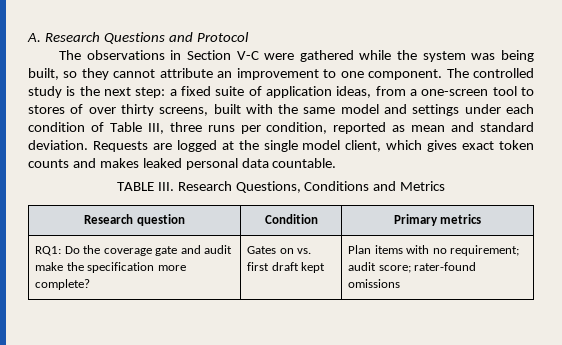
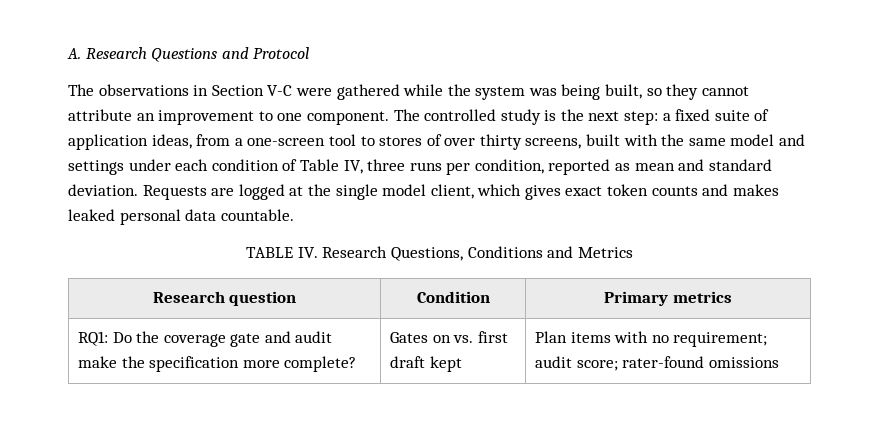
- The controlled study is the next step: a fixed suite of application ideas, from a one-screen tool to stores of over thirty screens, built with the same model and settings under each condition of Table III, three runs per condition, reported as mean and standard deviation.
+ The controlled study is the next step: a fixed suite of application ideas, from a one-screen tool to stores of over thirty screens, built with the same model and settings under each condition of Table IV, three runs per condition, reported as mean and standard deviation.
- TABLE III. Research Questions, Conditions and Metrics
+ TABLE IV. Research Questions, Conditions and Metrics

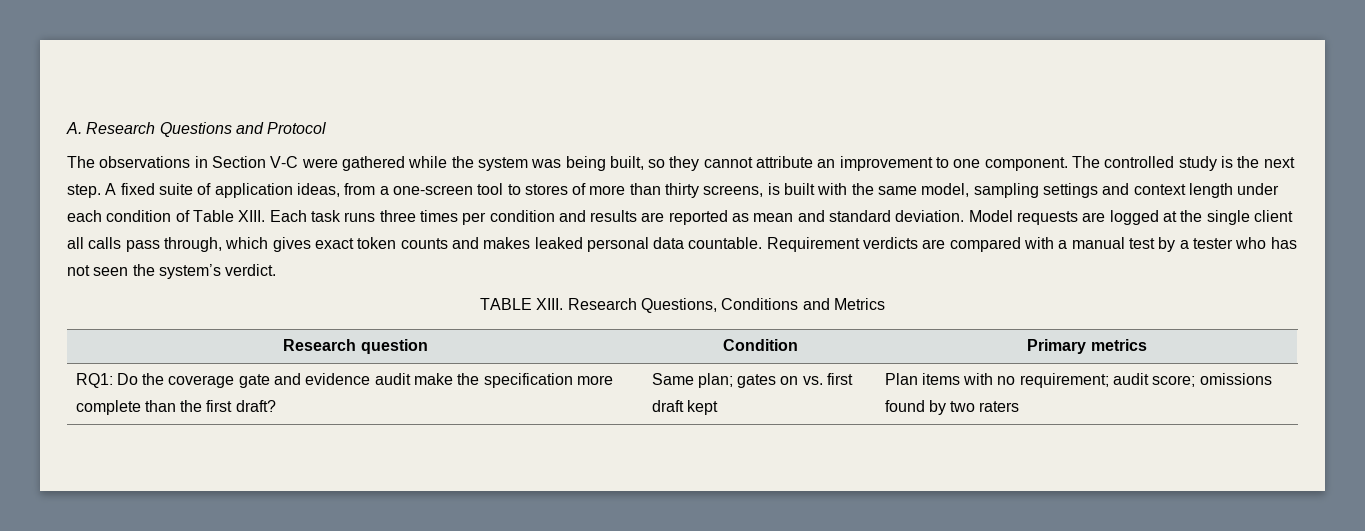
- The controlled study is the next step: a fixed suite of application ideas, from a one-screen tool to stores of over thirty screens, built with the same model and settings under each condition of Table IV, three runs per condition, reported as mean and standard deviation.
+ The controlled study is the next step. A fixed suite of application ideas, from a one-screen tool to stores of more than thirty screens, is built with the same model, sampling settings and context length under each condition of Table XIII. Each task runs three times per condition and results are reported as mean and standard deviation.
- Requests are logged at the single model client, which gives exact token counts and makes leaked personal data countable.
+ Model requests are logged at the single client all calls pass through, which gives exact token counts and makes leaked personal data countable. Requirement verdicts are compared with a manual test by a tester who has not seen the system’s verdict.
- TABLE IV. Research Questions, Conditions and Metrics
+ TABLE XIII. Research Questions, Conditions and Metrics
- RQ1: Do the coverage gate and audit make the specification more complete? | Gates on vs. first draft kept | Plan items with no requirement; audit score; rater-found omissions
+ RQ1: Do the coverage gate and evidence audit make the specification more complete than the first draft? | Same plan; gates on vs. first draft kept | Plan items with no requirement; audit score; omissions found by two raters

